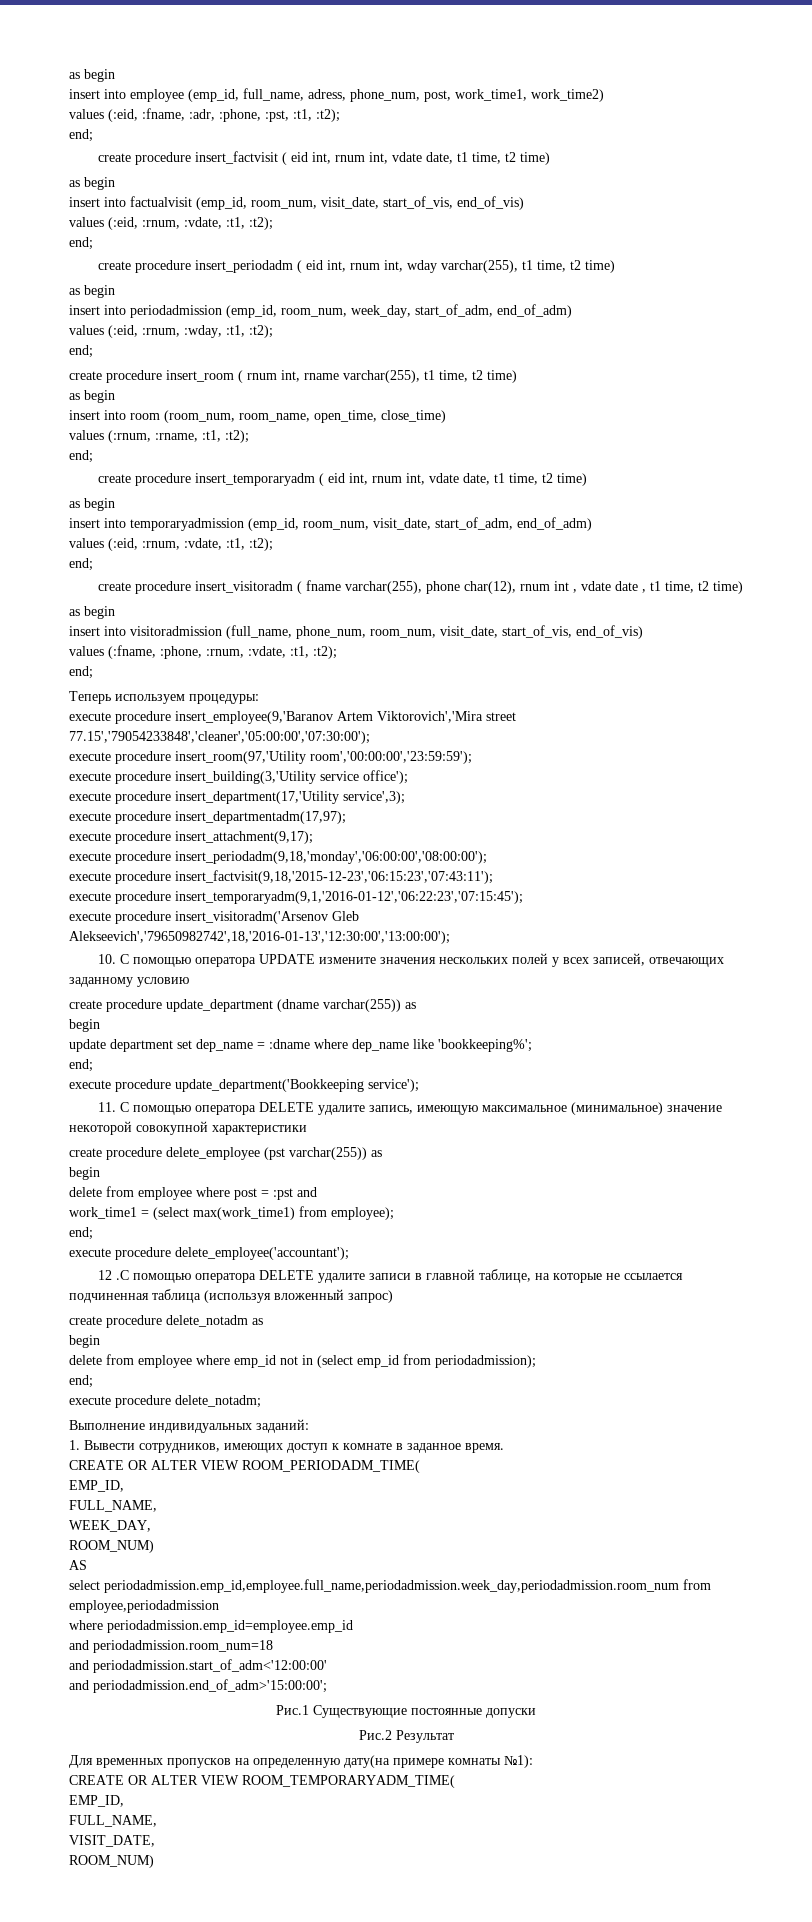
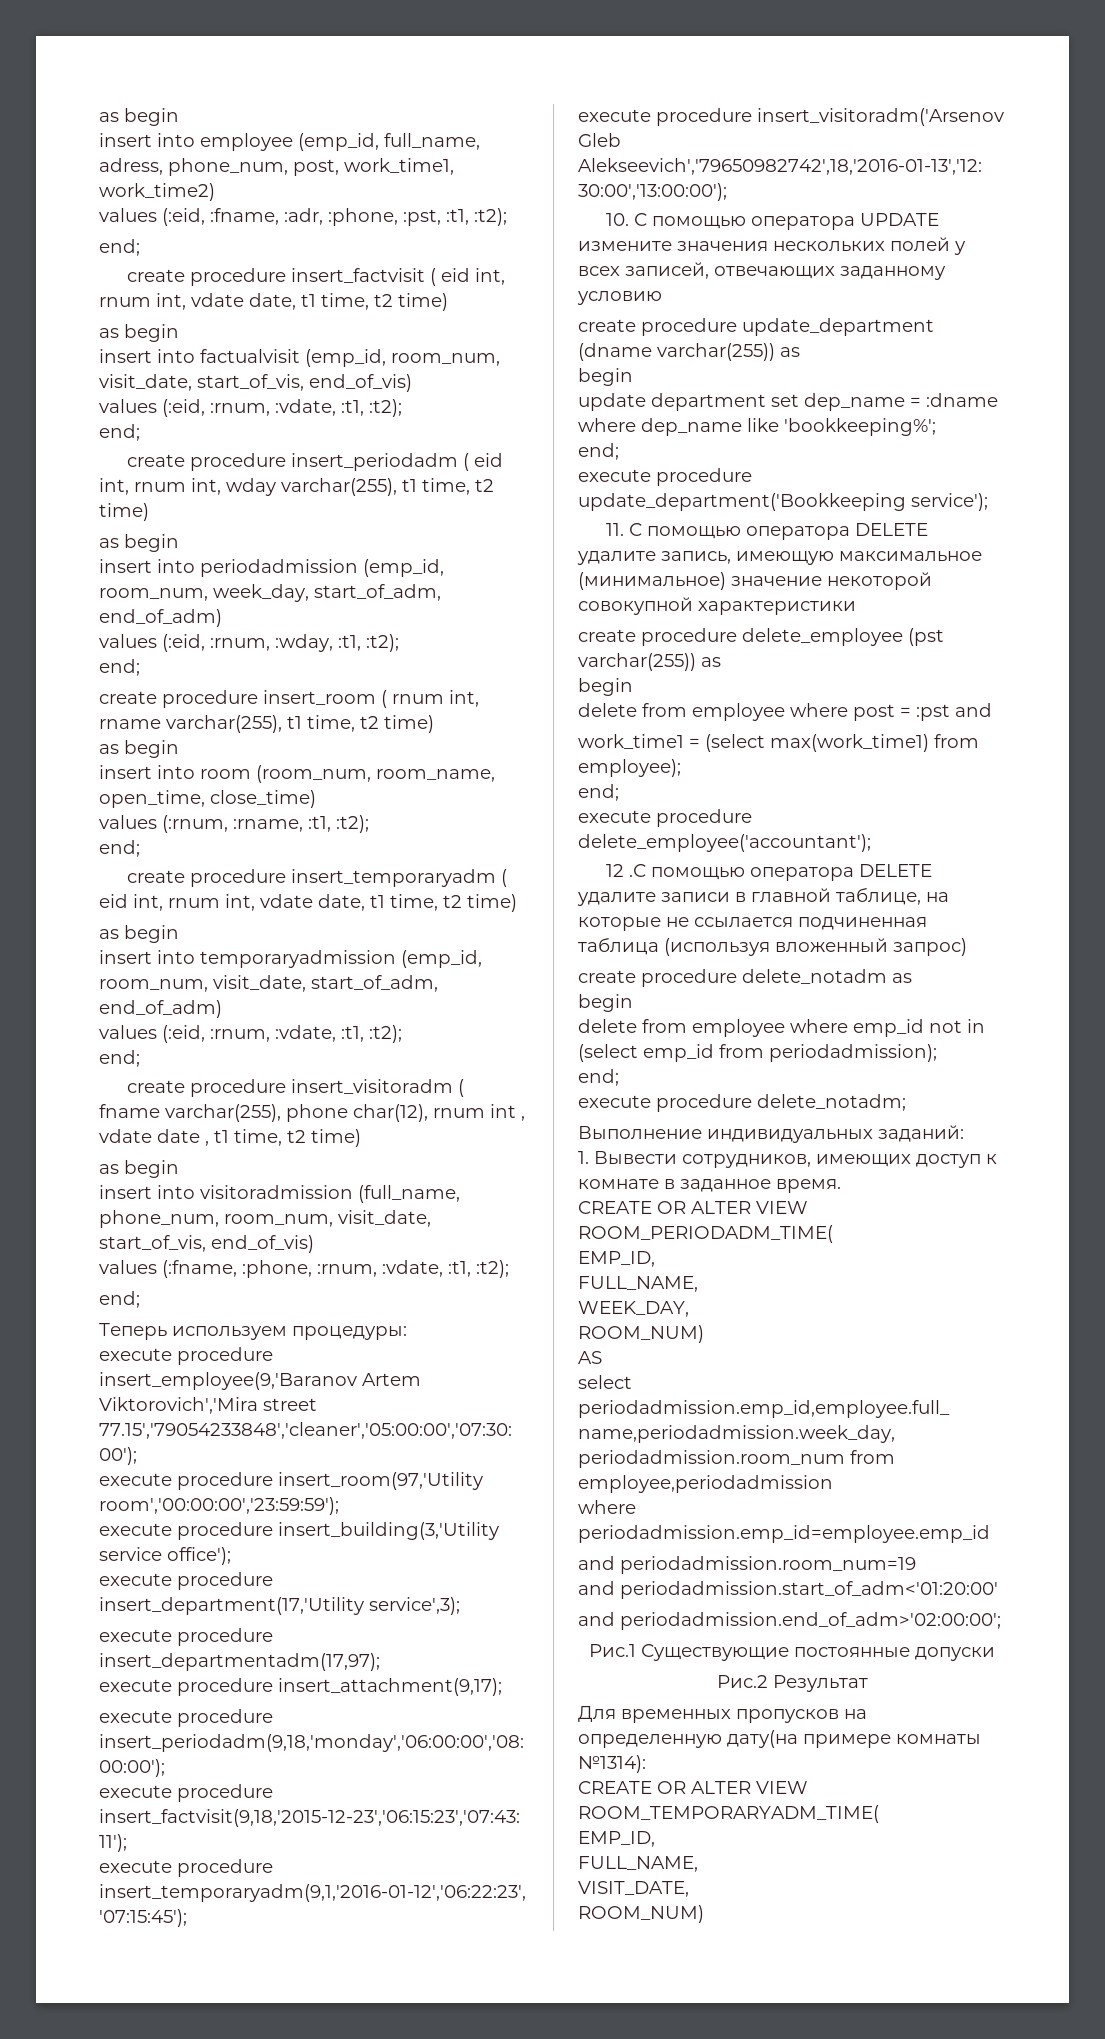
- and periodadmission.room_num=18
- and periodadmission.start_of_adm<'12:00:00'
- and periodadmission.end_of_adm>'15:00:00';
+ and periodadmission.room_num=19
+ and periodadmission.start_of_adm<'01:20:00'
+ and periodadmission.end_of_adm>'02:00:00';
- Для временных пропусков на определенную дату(на примере комнаты №1):
+ Для временных пропусков на определенную дату(на примере комнаты №1314):

